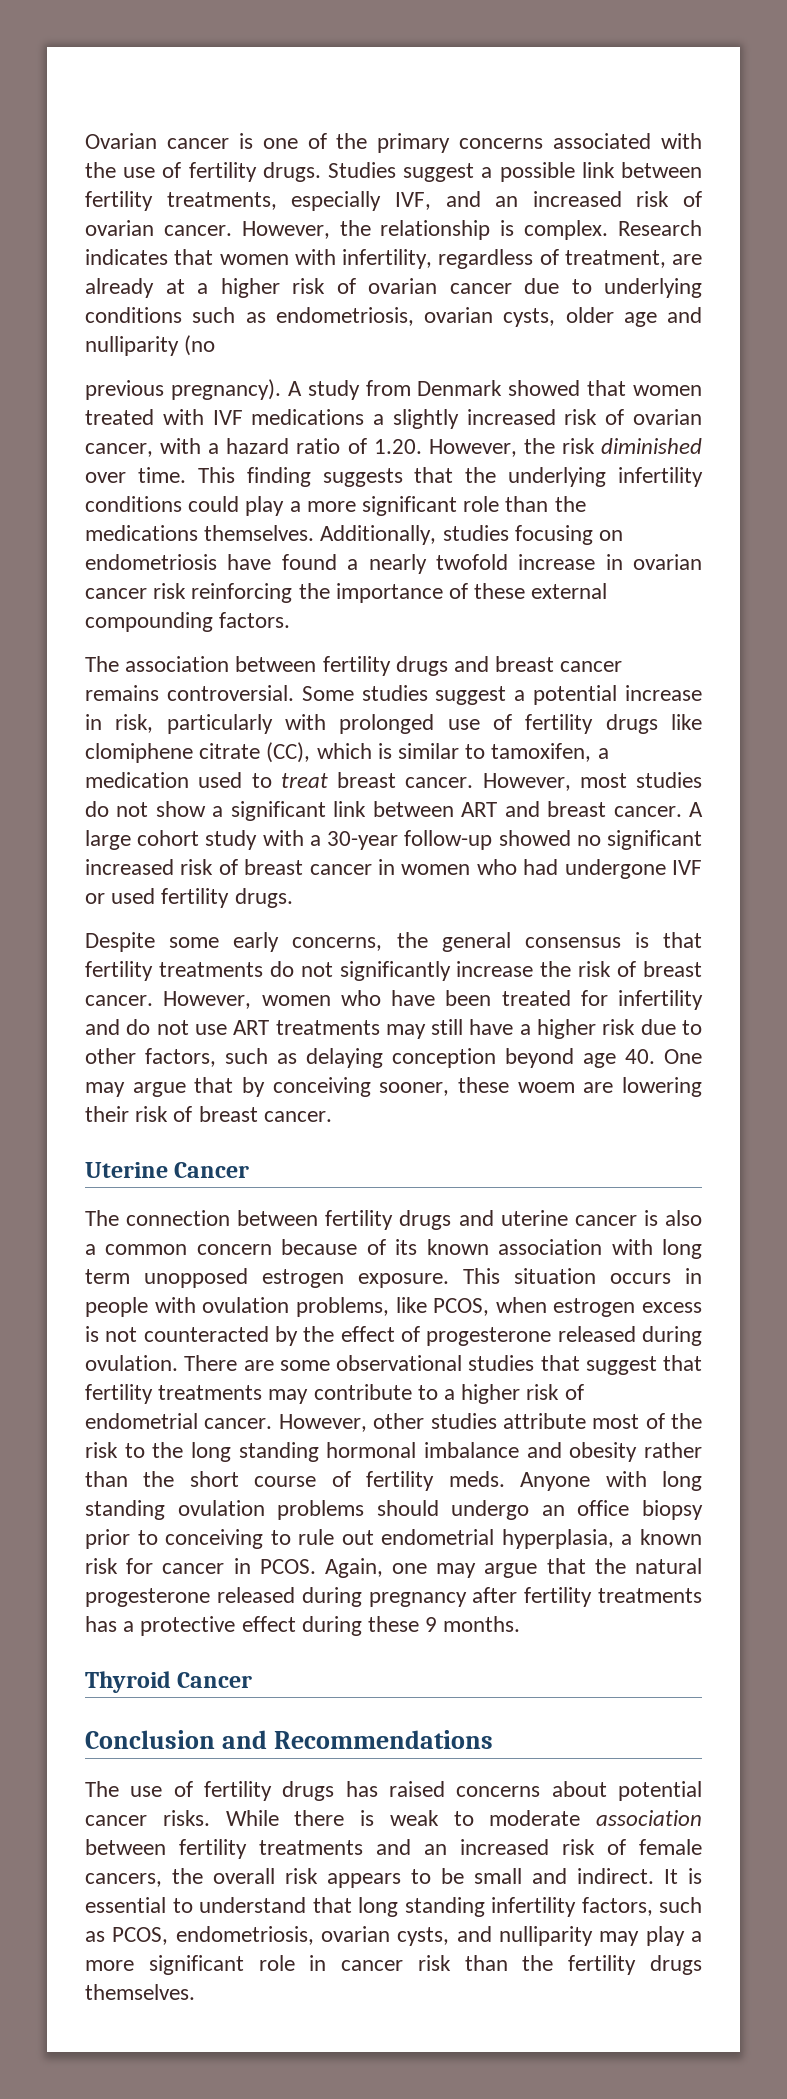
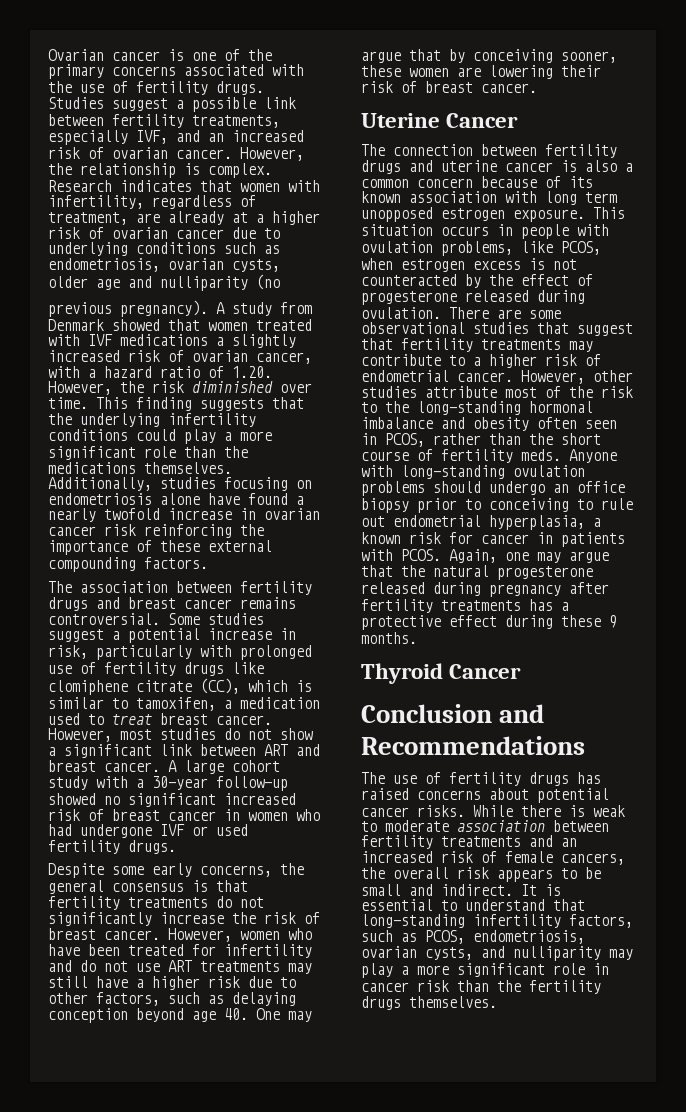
- Additionally, studies focusing on endometriosis have found a nearly twofold increase in ovarian cancer risk reinforcing the importance of these external compounding factors.
+ Additionally, studies focusing on endometriosis alone have found a nearly twofold increase in ovarian cancer risk reinforcing the importance of these external compounding factors.
- However, women who have been treated for infertility and do not use ART treatments may still have a higher risk due to other factors, such as delaying conception beyond age 40. One may argue that by conceiving sooner, these woem are lowering their risk of breast cancer.
+ However, women who have been treated for infertility and do not use ART treatments may still have a higher risk due to other factors, such as delaying conception beyond age 40. One may argue that by conceiving sooner, these women are lowering their risk of breast cancer.
- However, other studies attribute most of the risk to the long standing hormonal imbalance and obesity rather than the short course of fertility meds.
+ However, other studies attribute most of the risk to the long-standing hormonal imbalance and obesity often seen in PCOS, rather than the short course of fertility meds.
- Anyone with long standing ovulation problems should undergo an office biopsy prior to conceiving to rule out endometrial hyperplasia, a known risk for cancer in PCOS.
+ Anyone with long-standing ovulation problems should undergo an office biopsy prior to conceiving to rule out endometrial hyperplasia, a known risk for cancer in patients with PCOS.
- It is essential to understand that long standing infertility factors, such as PCOS, endometriosis, ovarian cysts, and nulliparity may play a more significant role in cancer risk than the fertility drugs themselves.
+ It is essential to understand that long-standing infertility factors, such as PCOS, endometriosis, ovarian cysts, and nulliparity may play a more significant role in cancer risk than the fertility drugs themselves.

